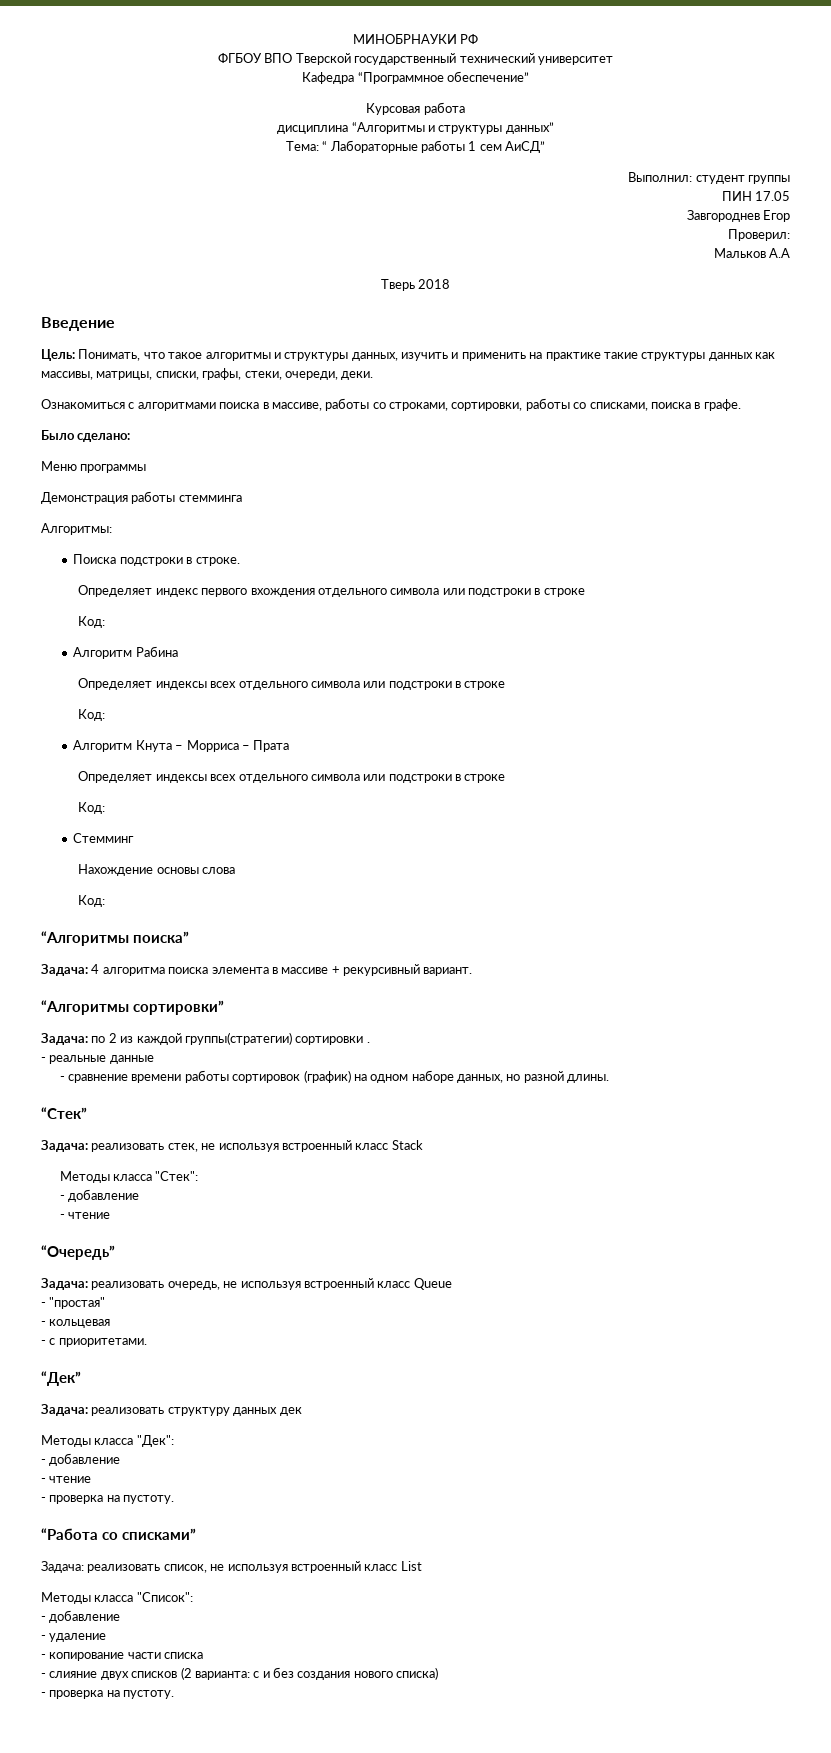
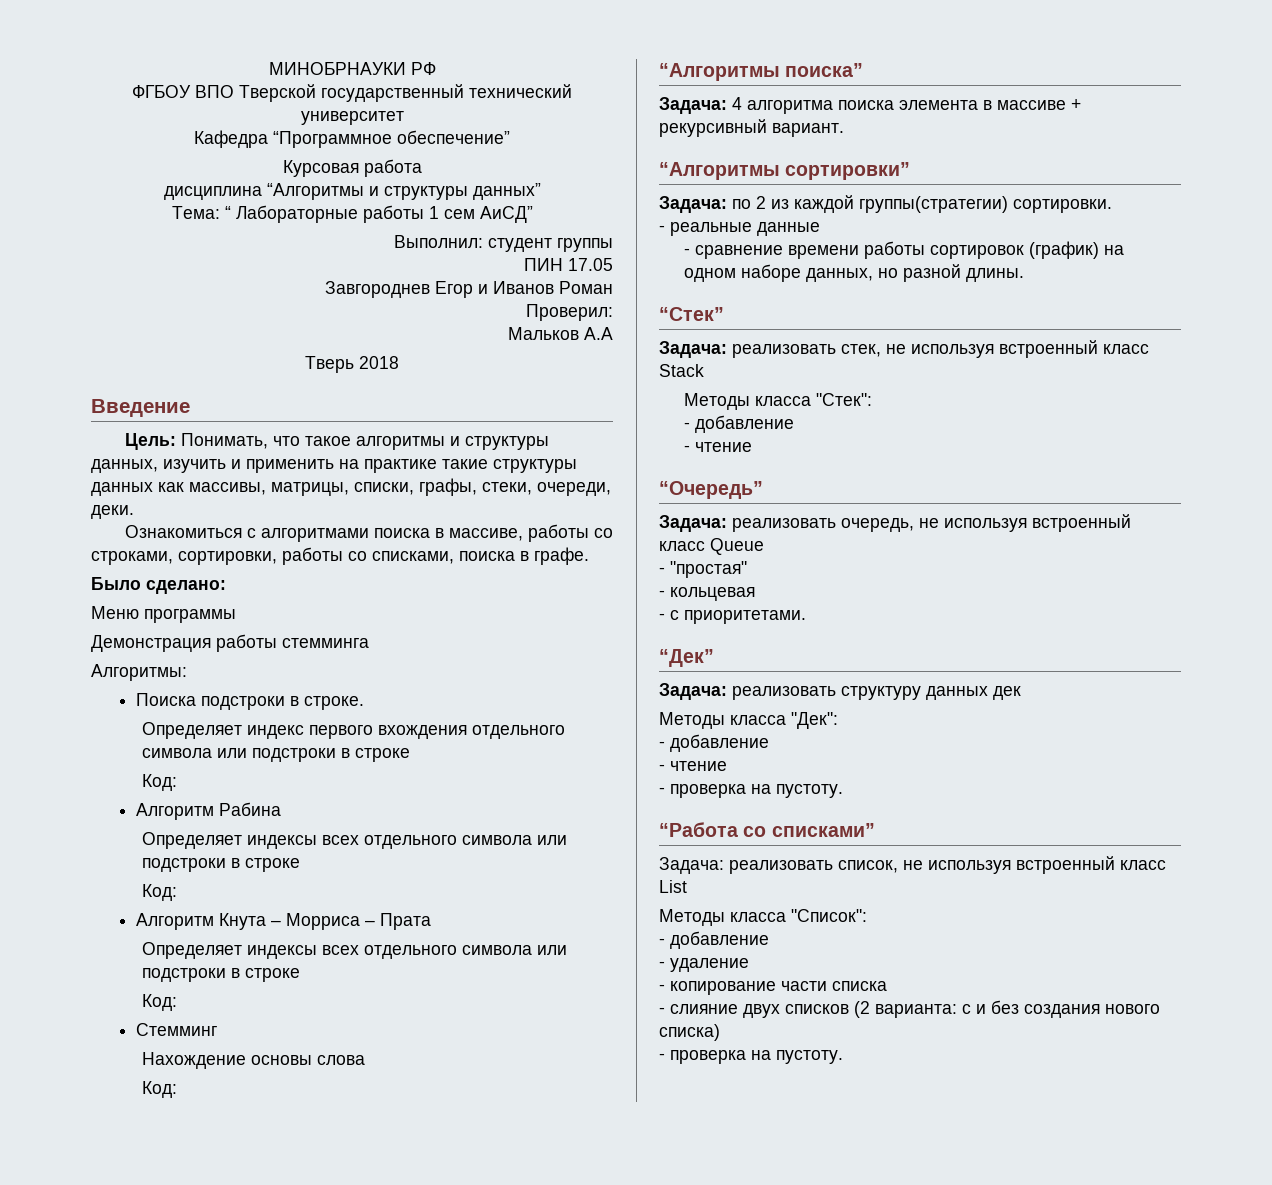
- Завгороднев Егор
+ Завгороднев Егор и Иванов Роман
- Задача: по 2 из каждой группы(стратегии) сортировки .
+ Задача: по 2 из каждой группы(стратегии) сортировки.

